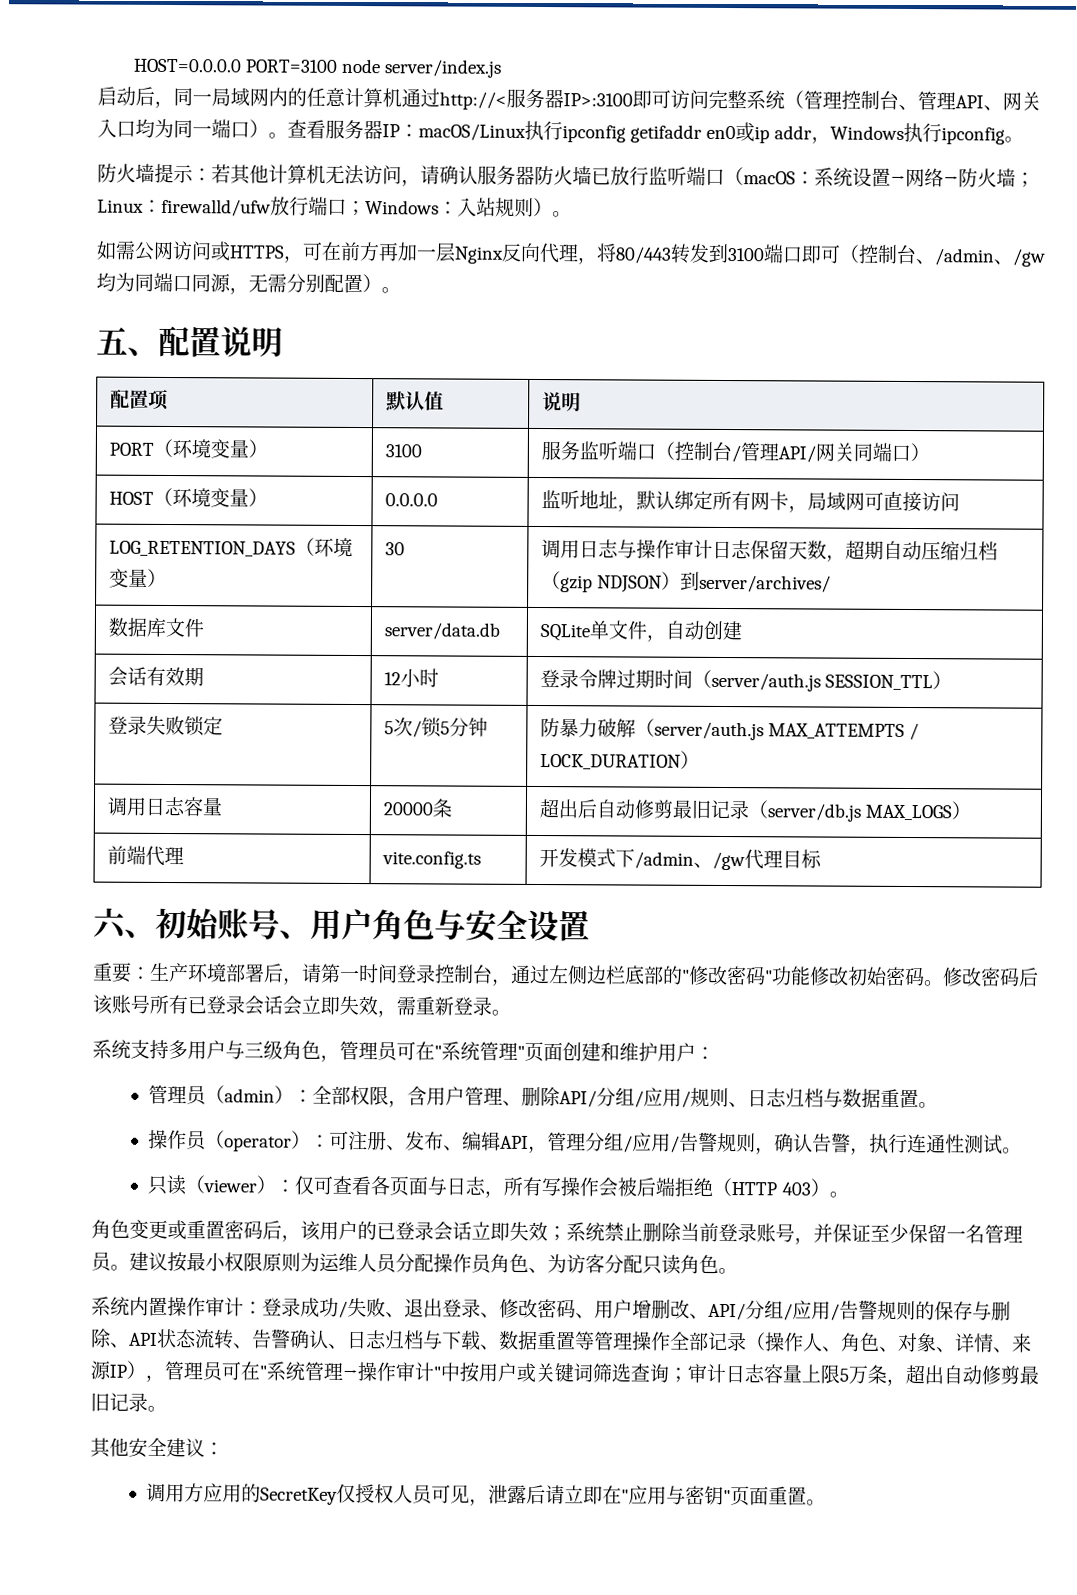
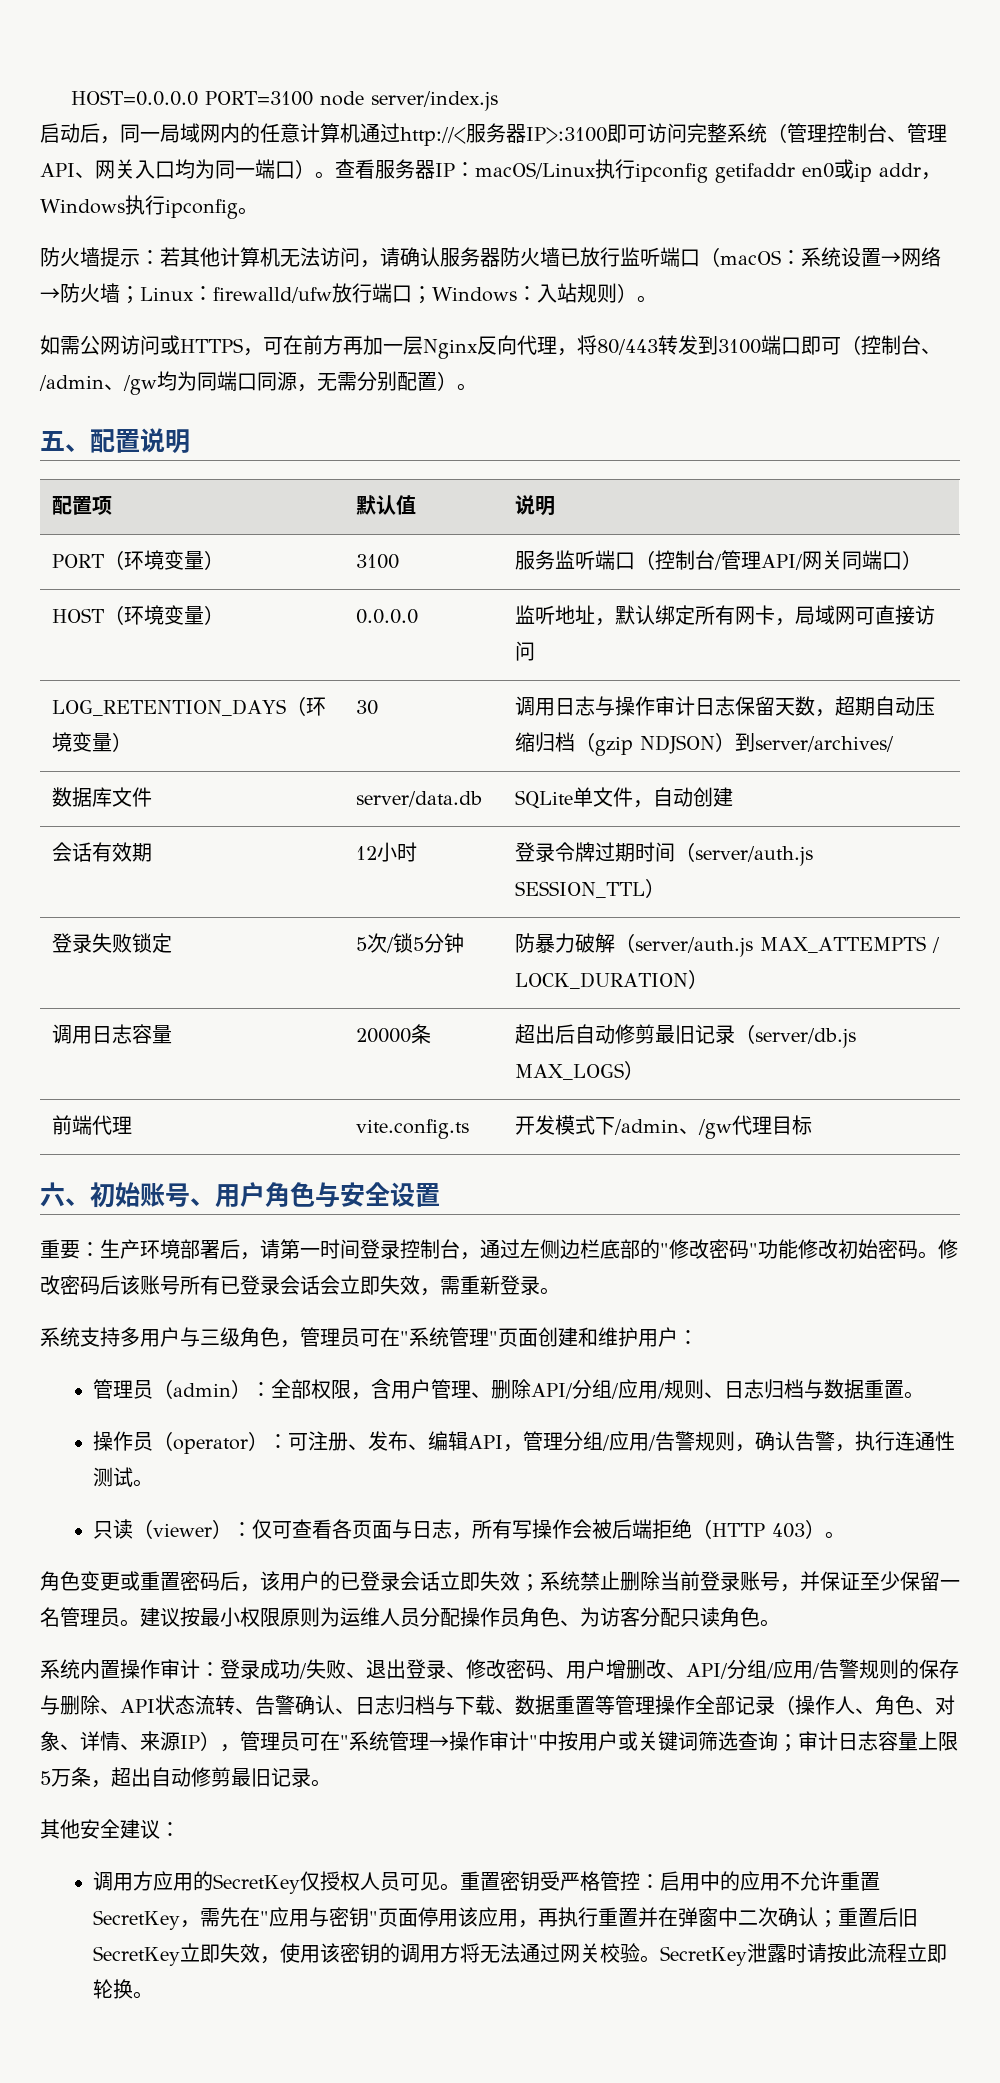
- 调用方应用的SecretKey仅授权人员可见，泄露后请立即在"应用与密钥"页面重置。
+ 调用方应用的SecretKey仅授权人员可见。重置密钥受严格管控：启用中的应用不允许重置SecretKey，需先在"应用与密钥"页面停用该应用，再执行重置并在弹窗中二次确认；重置后旧SecretKey立即失效，使用该密钥的调用方将无法通过网关校验。SecretKey泄露时请按此流程立即轮换。

